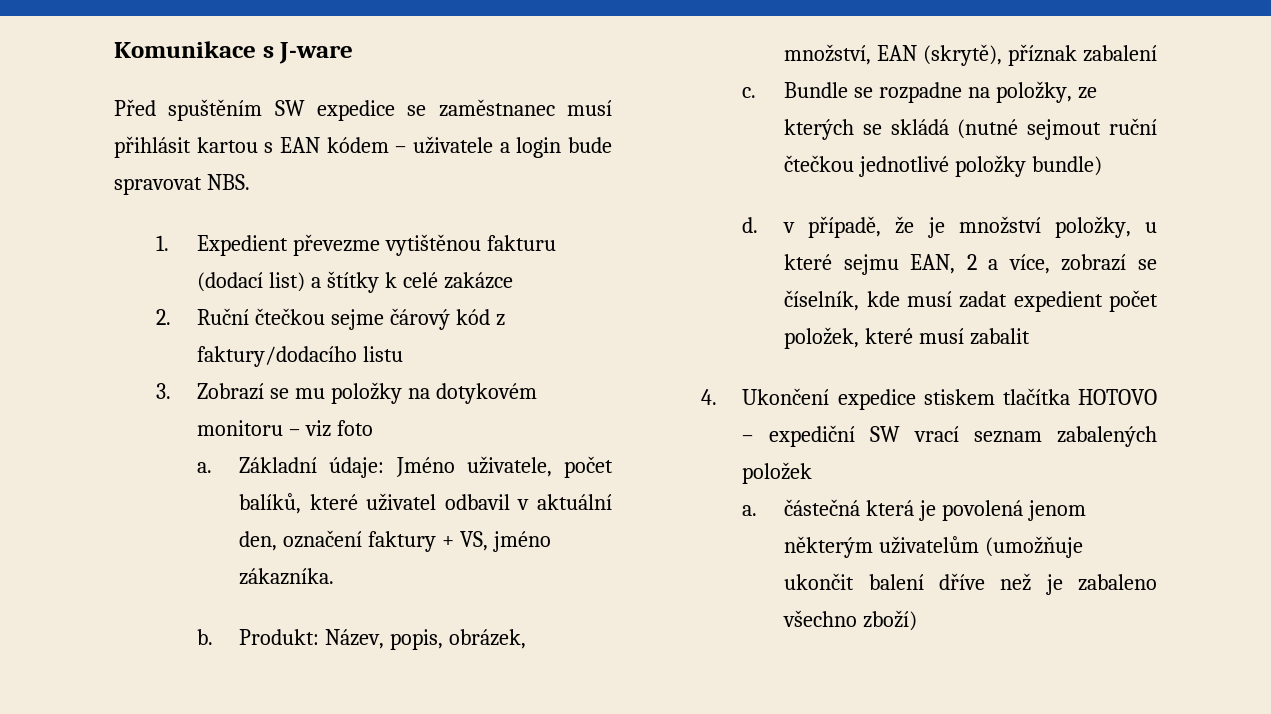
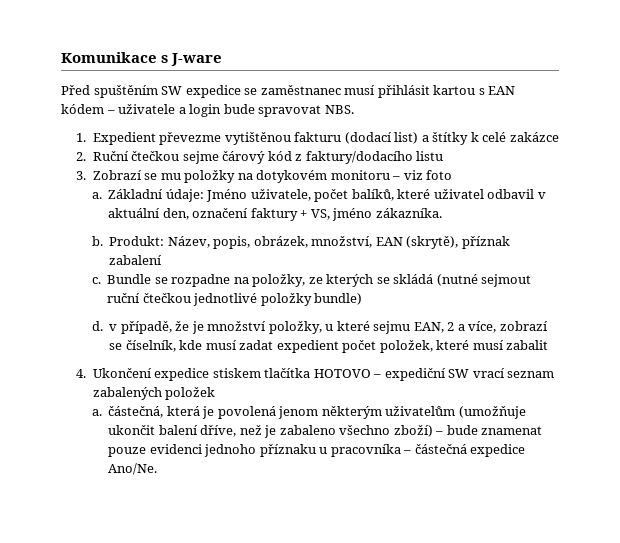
- a. částečná která je povolená jenom některým uživatelům (umožňuje ukončit balení dříve než je zabaleno všechno zboží)
+ a. částečná, která je povolená jenom některým uživatelům (umožňuje ukončit balení dříve, než je zabaleno všechno zboží) – bude znamenat pouze evidenci jednoho příznaku u pracovníka – částečná expedice Ano/Ne.

